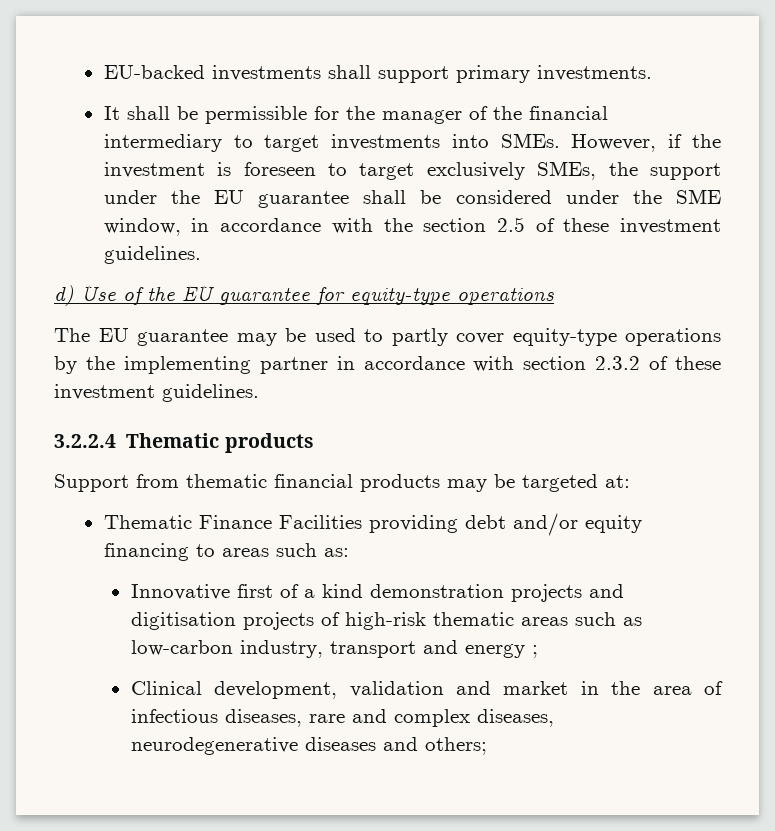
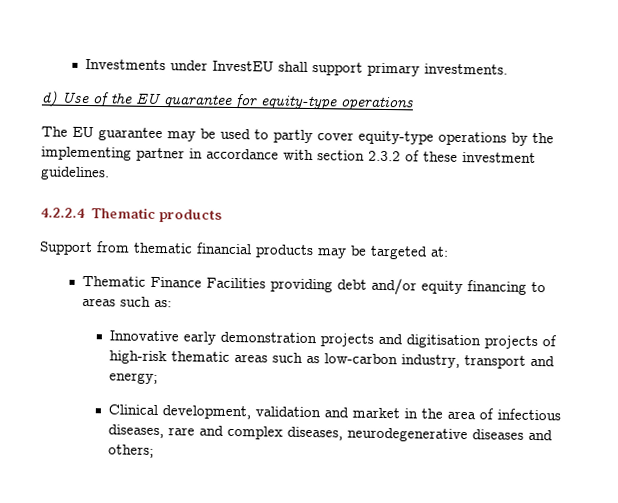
- EU-backed investments shall support primary investments.
+ Investments under InvestEU shall support primary investments.
- It shall be permissible for the manager of the financial intermediary to target investments into SMEs. However, if the investment is foreseen to target exclusively SMEs, the support under the EU guarantee shall be considered under the SME window, in accordance with the section 2.5 of these investment guidelines.
- 3.2.2.4 Thematic products
+ 4.2.2.4 Thematic products
- Innovative first of a kind demonstration projects and digitisation projects of high-risk thematic areas such as low-carbon industry, transport and energy ;
+ Innovative early demonstration projects and digitisation projects of high-risk thematic areas such as low-carbon industry, transport and energy;

